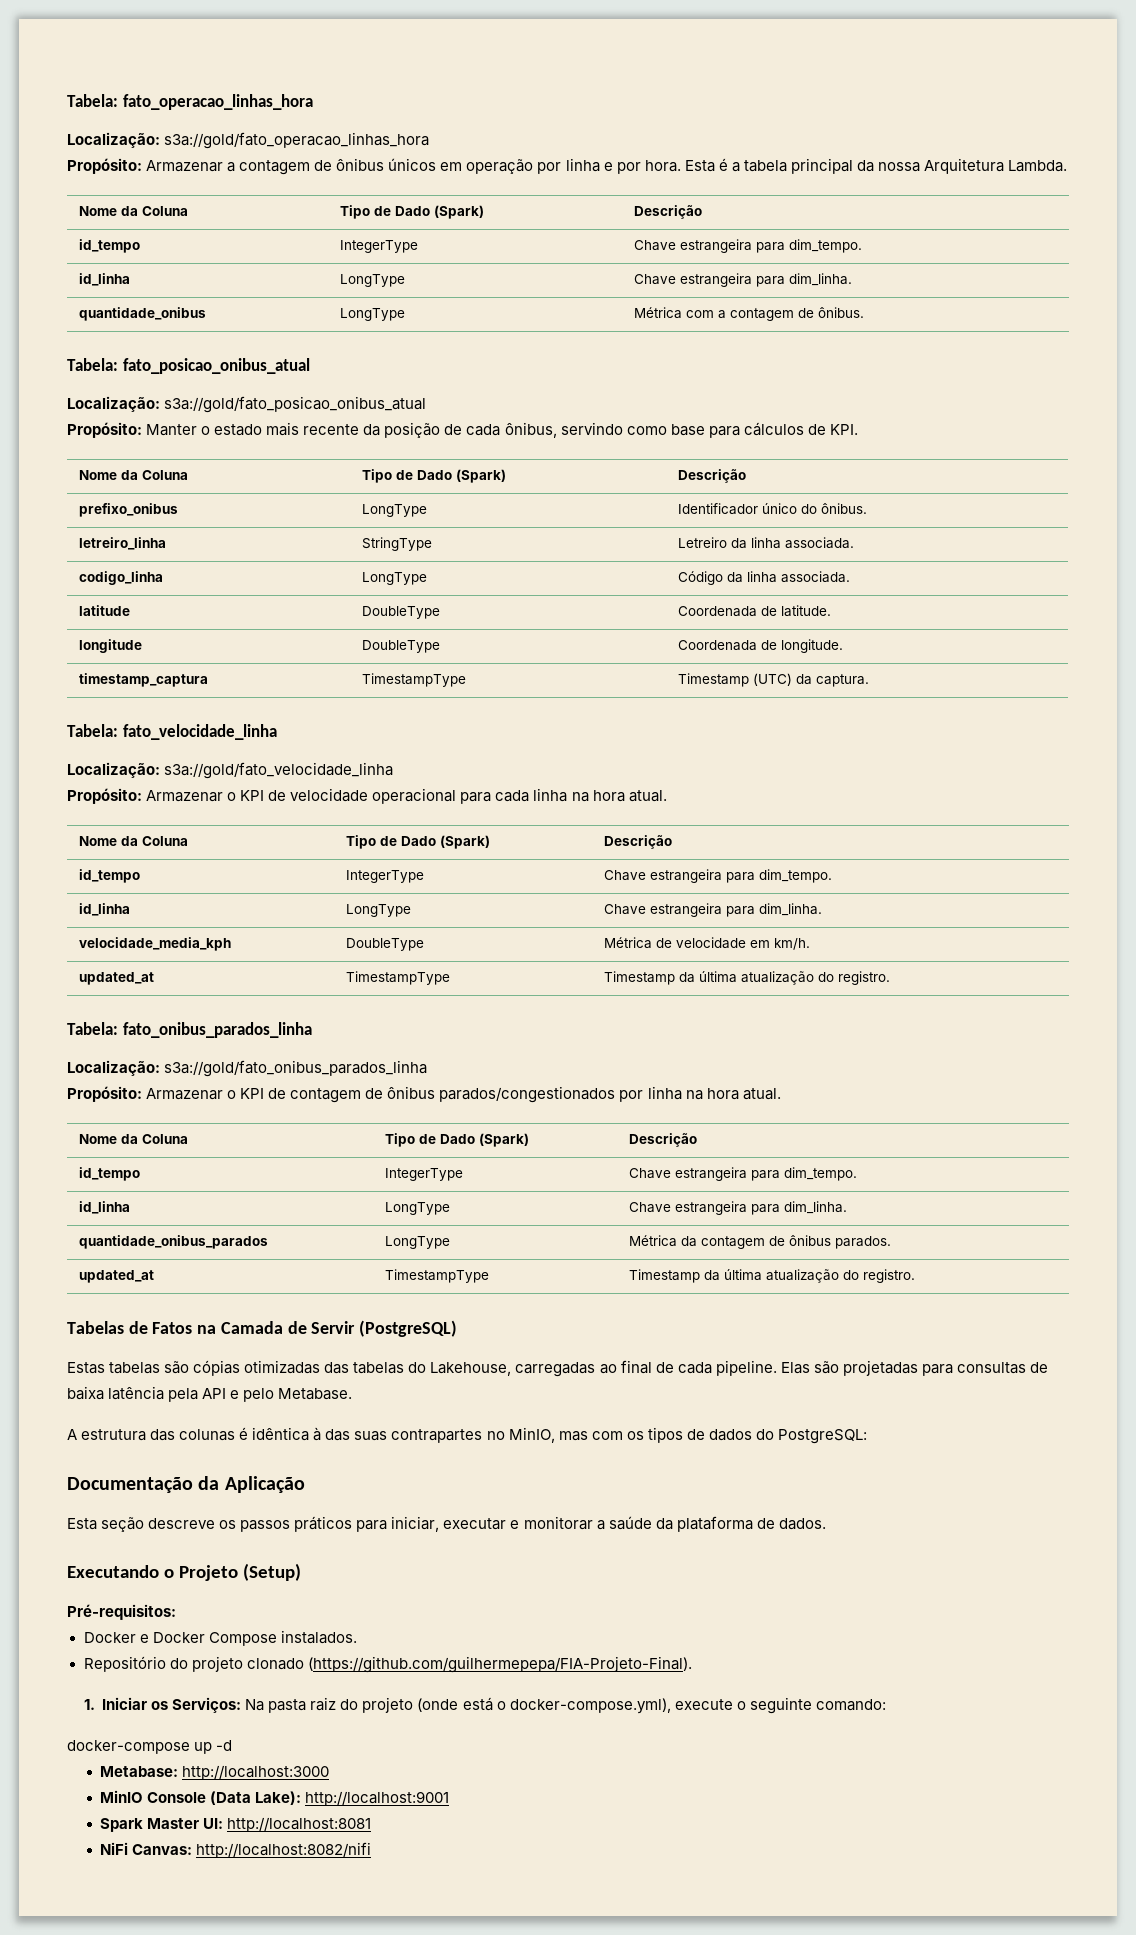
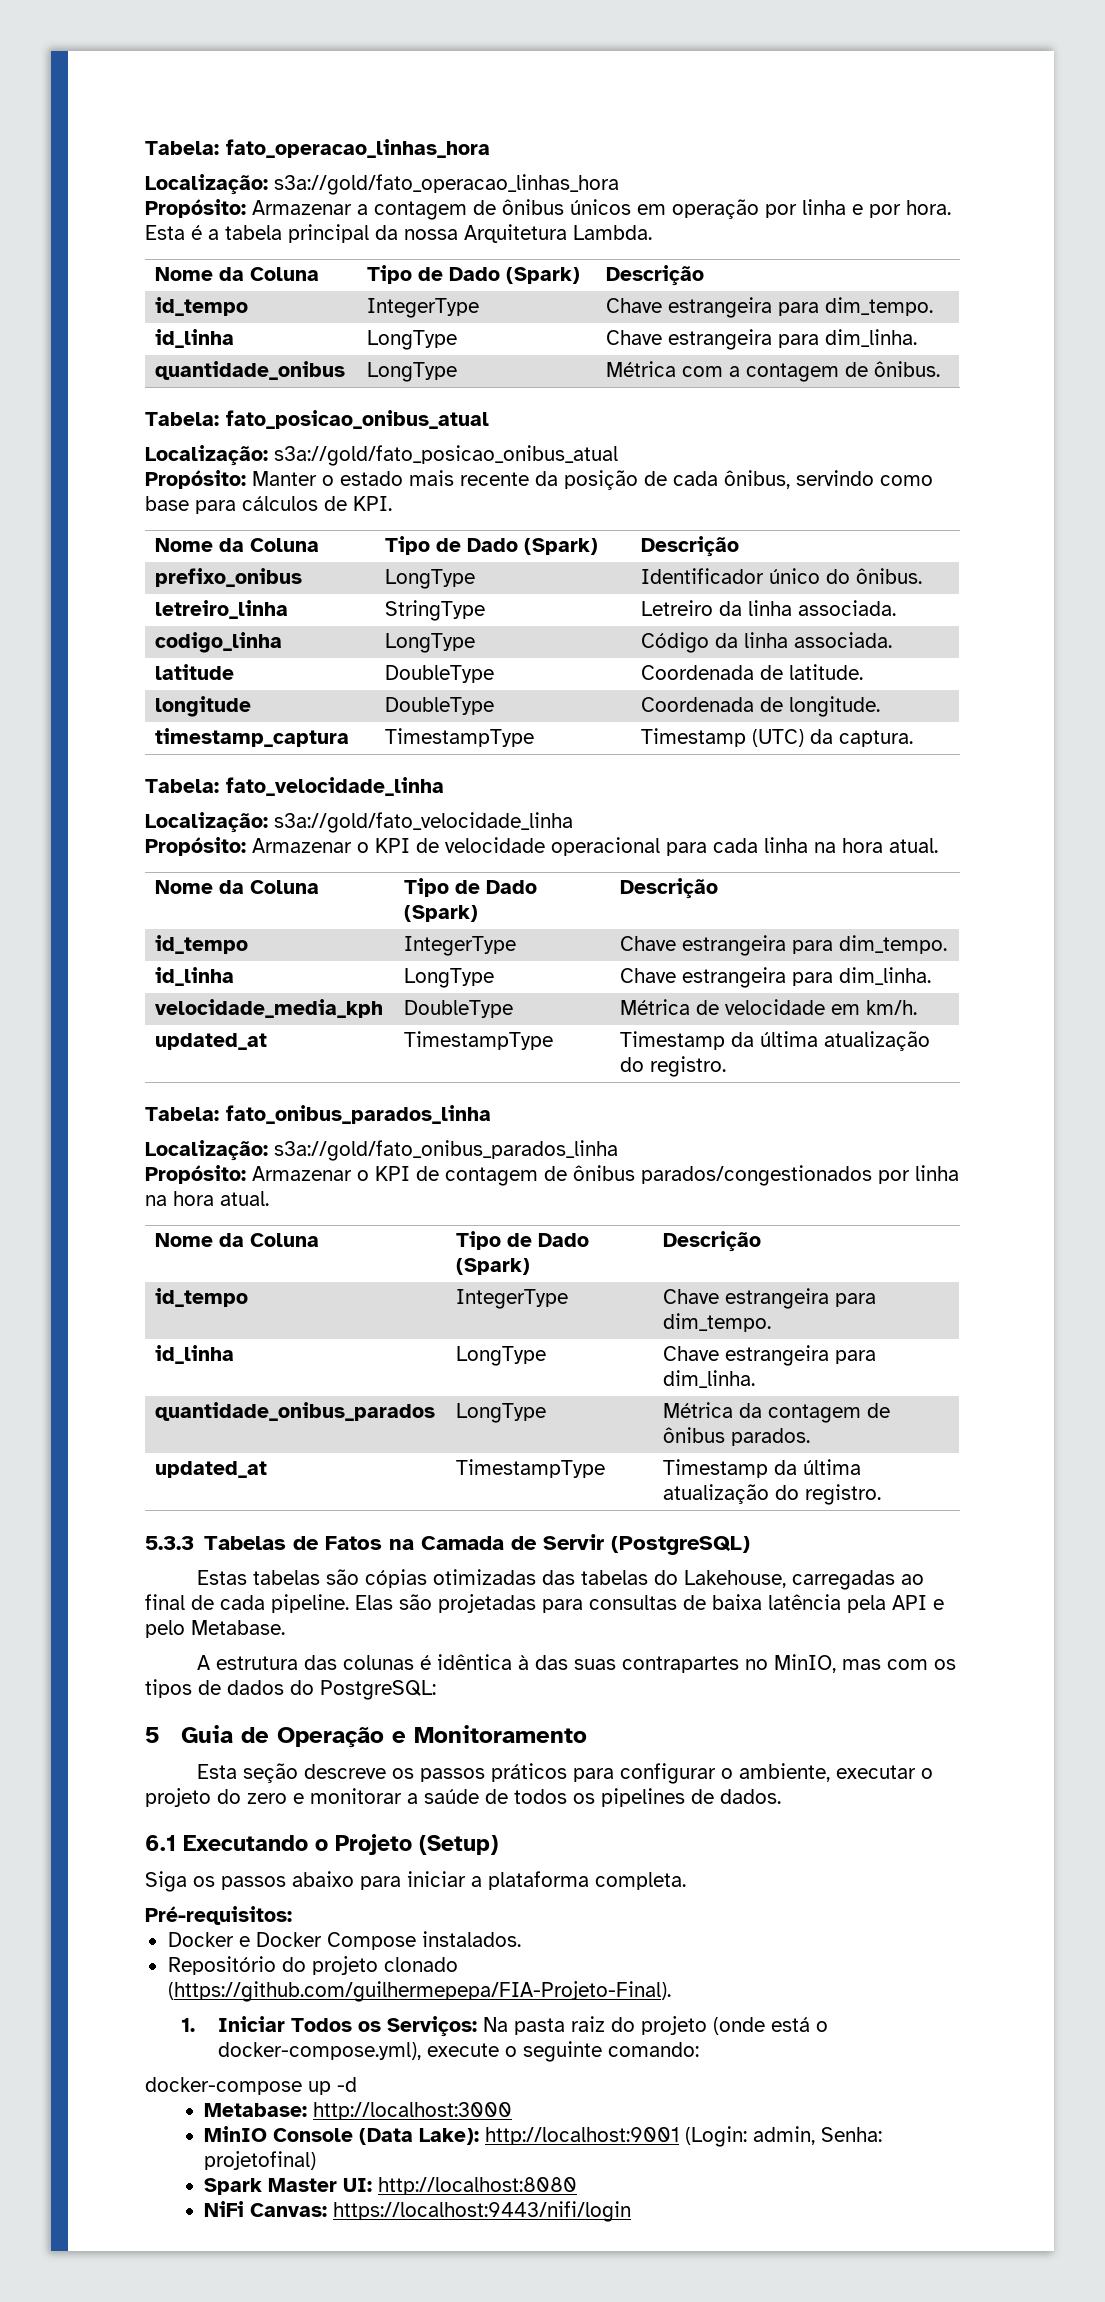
- Tabelas de Fatos na Camada de Servir (PostgreSQL)
+ 5.3.3 Tabelas de Fatos na Camada de Servir (PostgreSQL)
- Documentação da Aplicação
+ 5 Guia de Operação e Monitoramento
- Esta seção descreve os passos práticos para iniciar, executar e monitorar a saúde da plataforma de dados.
+ Esta seção descreve os passos práticos para configurar o ambiente, executar o projeto do zero e monitorar a saúde de todos os pipelines de dados.
- Executando o Projeto (Setup)
+ 6.1 Executando o Projeto (Setup)
+ Siga os passos abaixo para iniciar a plataforma completa.
- 1. Iniciar os Serviços: Na pasta raiz do projeto (onde está o docker-compose.yml), execute o seguinte comando:
+ 1. Iniciar Todos os Serviços: Na pasta raiz do projeto (onde está o docker-compose.yml), execute o seguinte comando:
- MinIO Console (Data Lake): http://localhost:9001
+ MinIO Console (Data Lake): http://localhost:9001 (Login: admin, Senha: projetofinal)
- Spark Master UI: http://localhost:8081
+ Spark Master UI: http://localhost:8080
- NiFi Canvas: http://localhost:8082/nifi
+ NiFi Canvas: https://localhost:9443/nifi/login

